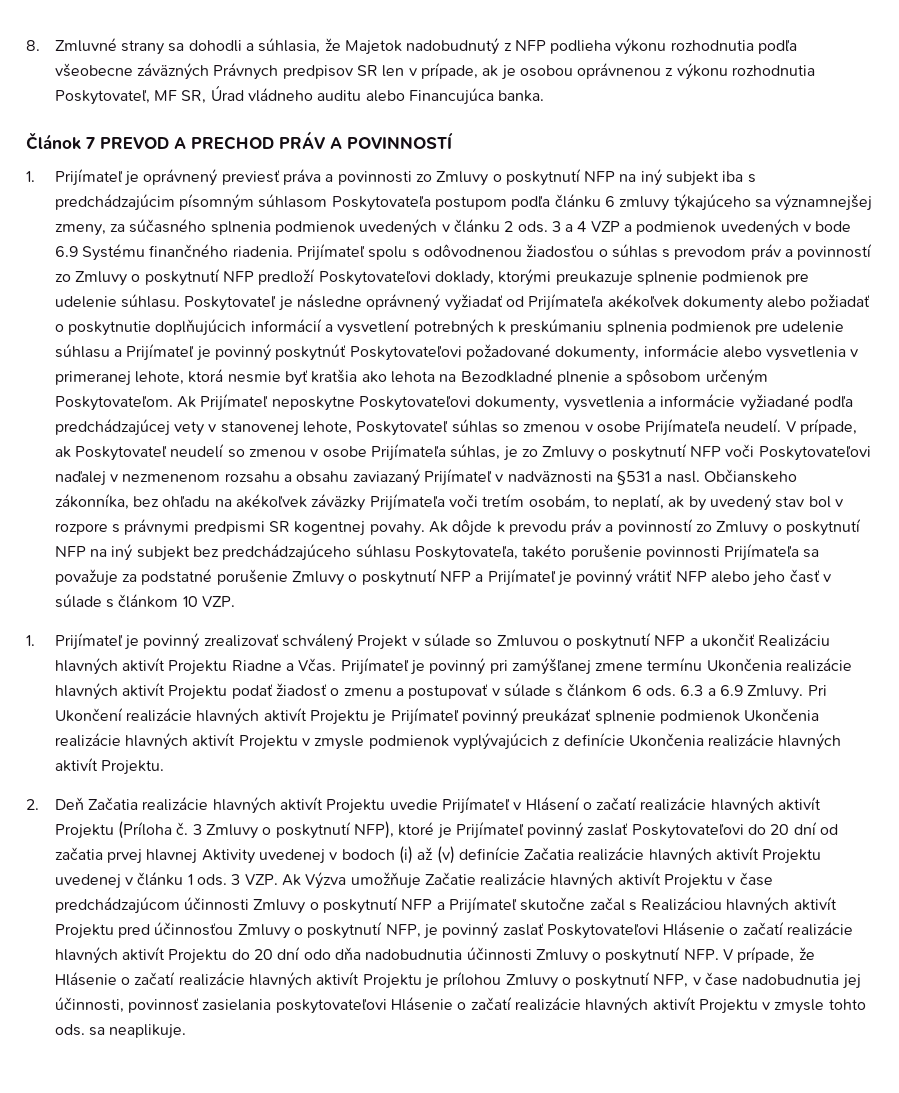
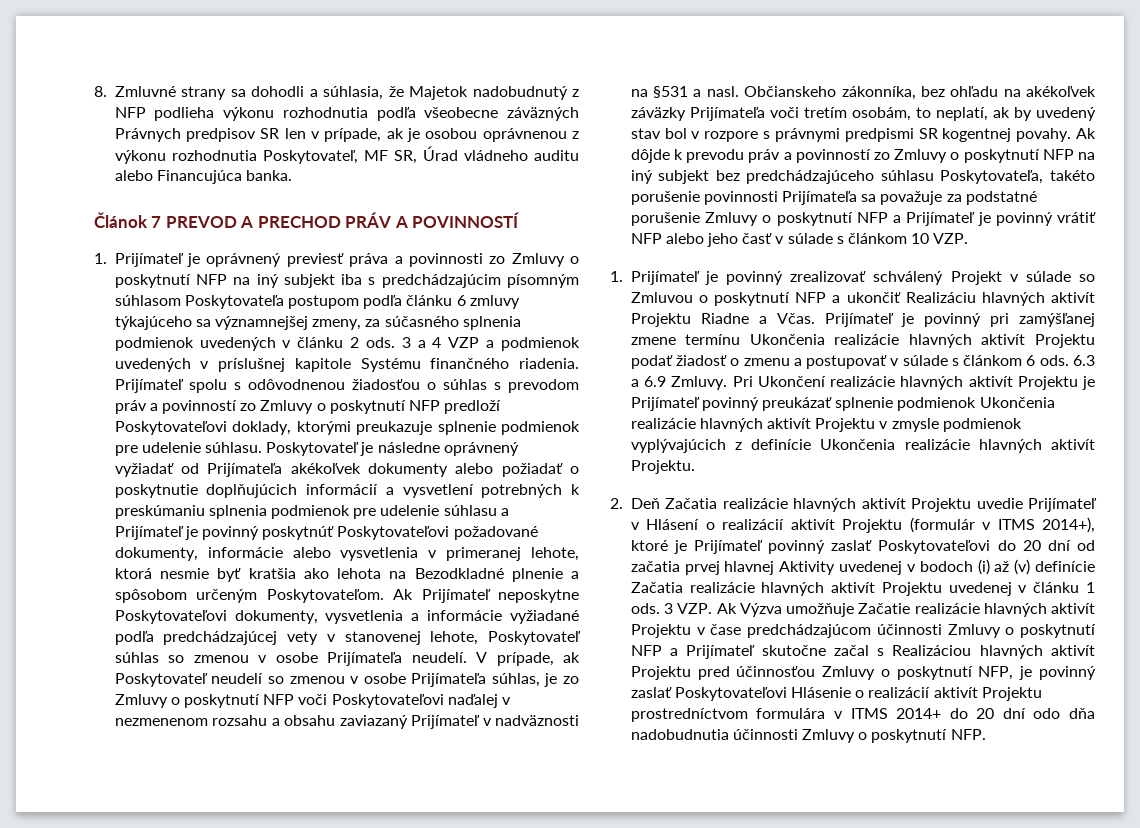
- 3 a 4 VZP a podmienok uvedených v bode 6.9 Systému finančného riadenia.
+ 3 a 4 VZP a podmienok uvedených v príslušnej kapitole Systému finančného riadenia.
- 2. Deň Začatia realizácie hlavných aktivít Projektu uvedie Prijímateľ v Hlásení o začatí realizácie hlavných aktivít Projektu (Príloha č. 3 Zmluvy o poskytnutí NFP), ktoré je Prijímateľ povinný zaslať Poskytovateľovi do 20 dní od začatia prvej hlavnej Aktivity uvedenej v bodoch (i) až (v) definície Začatia realizácie hlavných aktivít Projektu uvedenej v článku 1 ods.
+ 2. Deň Začatia realizácie hlavných aktivít Projektu uvedie Prijímateľ v Hlásení o realizácií aktivít Projektu (formulár v ITMS 2014+), ktoré je Prijímateľ povinný zaslať Poskytovateľovi do 20 dní od začatia prvej hlavnej Aktivity uvedenej v bodoch (i) až (v) definície Začatia realizácie hlavných aktivít Projektu uvedenej v článku 1 ods.
- 3 VZP. Ak Výzva umožňuje Začatie realizácie hlavných aktivít Projektu v čase predchádzajúcom účinnosti Zmluvy o poskytnutí NFP a Prijímateľ skutočne začal s Realizáciou hlavných aktivít Projektu pred účinnosťou Zmluvy o poskytnutí NFP, je povinný zaslať Poskytovateľovi Hlásenie o začatí realizácie hlavných aktivít Projektu do 20 dní odo dňa nadobudnutia účinnosti Zmluvy o poskytnutí NFP. V prípade, že Hlásenie o začatí realizácie hlavných aktivít Projektu je prílohou Zmluvy o poskytnutí NFP, v čase nadobudnutia jej účinnosti, povinnosť zasielania poskytovateľovi Hlásenie o začatí realizácie hlavných aktivít Projektu v zmysle tohto ods. sa neaplikuje.
+ 3 VZP. Ak Výzva umožňuje Začatie realizácie hlavných aktivít Projektu v čase predchádzajúcom účinnosti Zmluvy o poskytnutí NFP a Prijímateľ skutočne začal s Realizáciou hlavných aktivít Projektu pred účinnosťou Zmluvy o poskytnutí NFP, je povinný zaslať Poskytovateľovi Hlásenie o realizácií aktivít Projektu prostredníctvom formulára v ITMS 2014+ do 20 dní odo dňa nadobudnutia účinnosti Zmluvy o poskytnutí NFP.

